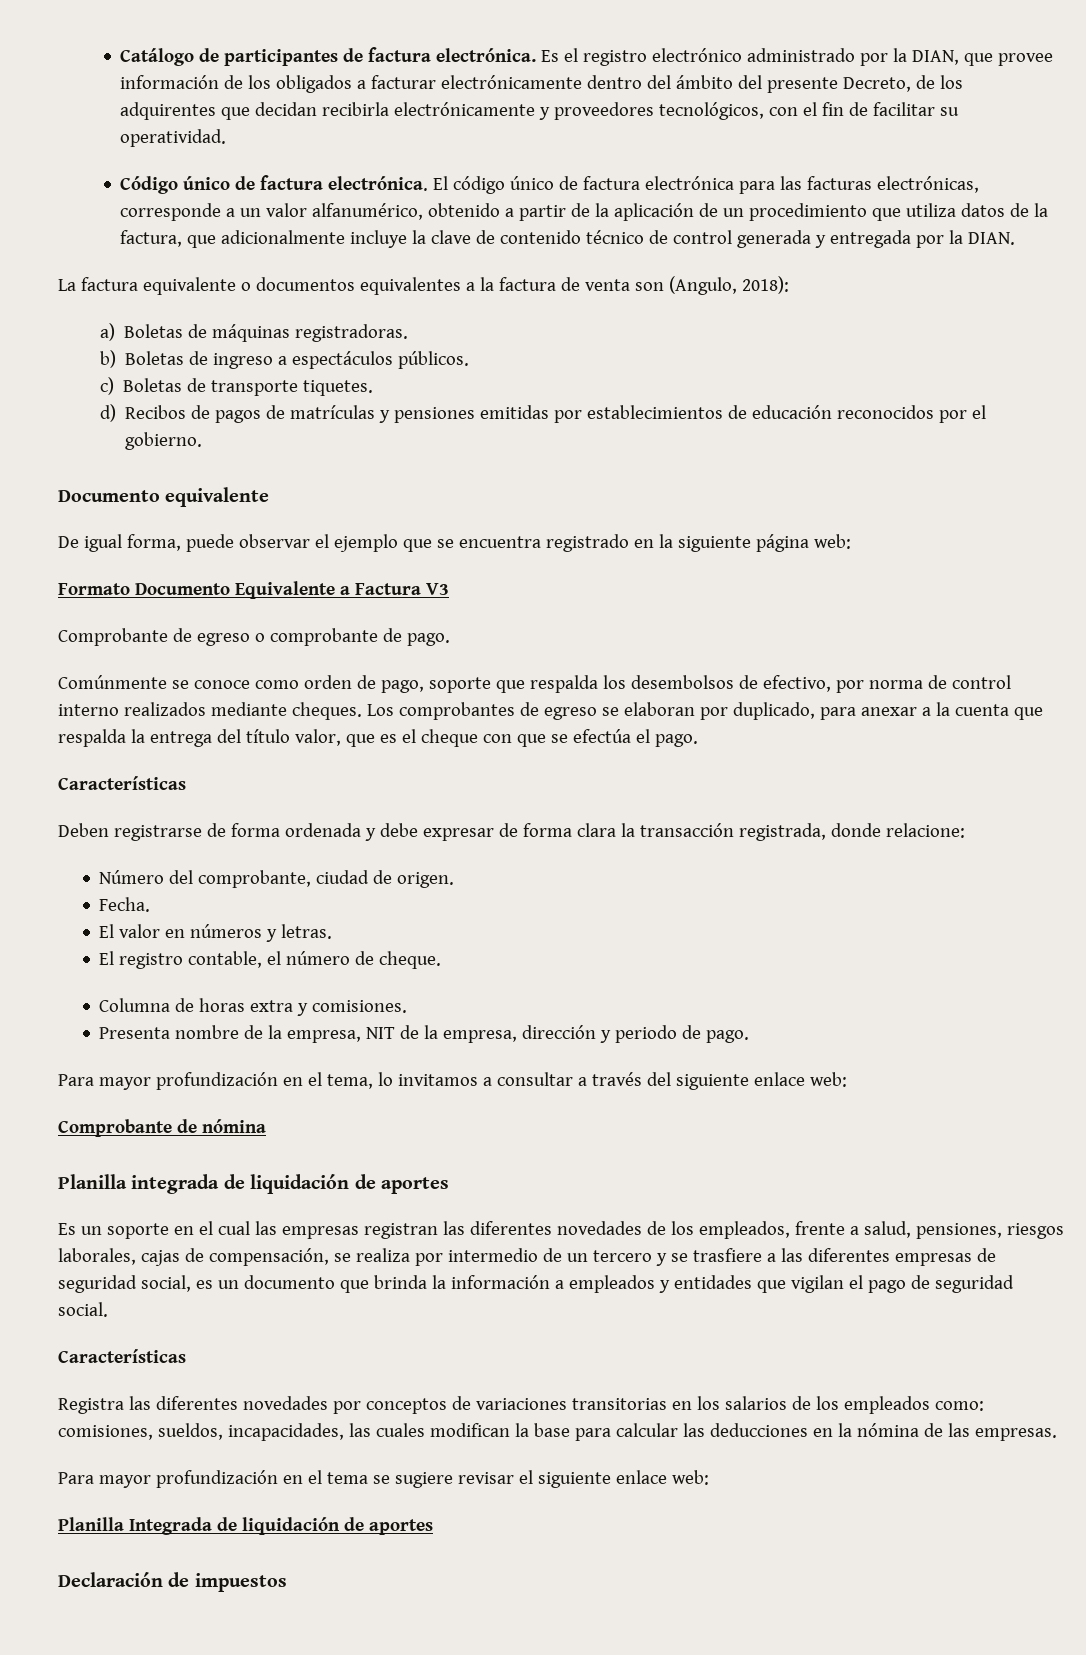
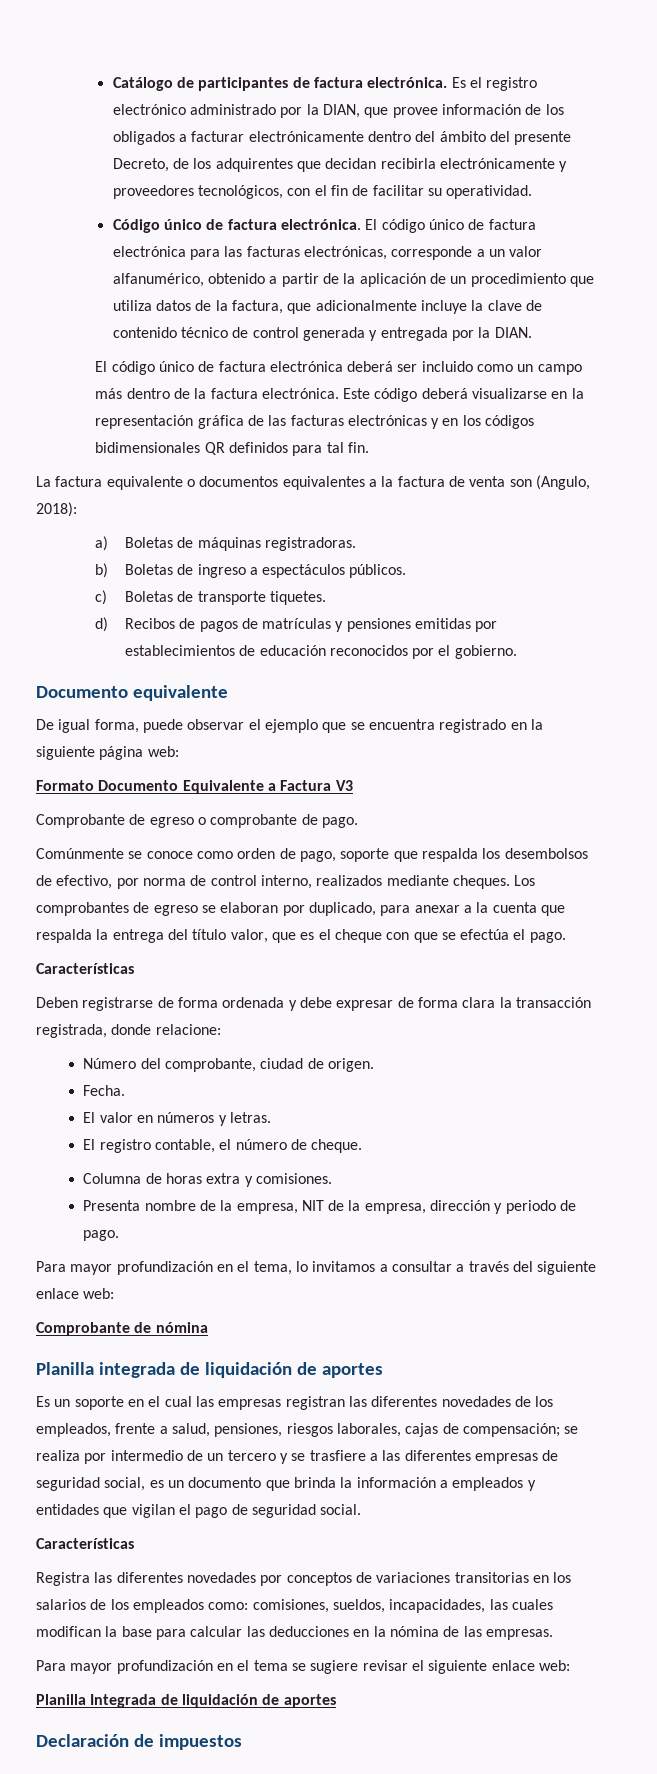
+ El código único de factura electrónica deberá ser incluido como un campo más dentro de la factura electrónica. Este código deberá visualizarse en la representación gráfica de las facturas electrónicas y en los códigos bidimensionales QR definidos para tal fin.
- Comúnmente se conoce como orden de pago, soporte que respalda los desembolsos de efectivo, por norma de control interno realizados mediante cheques.
+ Comúnmente se conoce como orden de pago, soporte que respalda los desembolsos de efectivo, por norma de control interno, realizados mediante cheques.
- Es un soporte en el cual las empresas registran las diferentes novedades de los empleados, frente a salud, pensiones, riesgos laborales, cajas de compensación, se realiza por intermedio de un tercero y se trasfiere a las diferentes empresas de seguridad social, es un documento que brinda la información a empleados y entidades que vigilan el pago de seguridad social.
+ Es un soporte en el cual las empresas registran las diferentes novedades de los empleados, frente a salud, pensiones, riesgos laborales, cajas de compensación; se realiza por intermedio de un tercero y se trasfiere a las diferentes empresas de seguridad social, es un documento que brinda la información a empleados y entidades que vigilan el pago de seguridad social.

